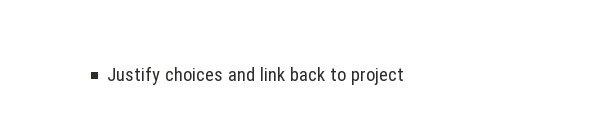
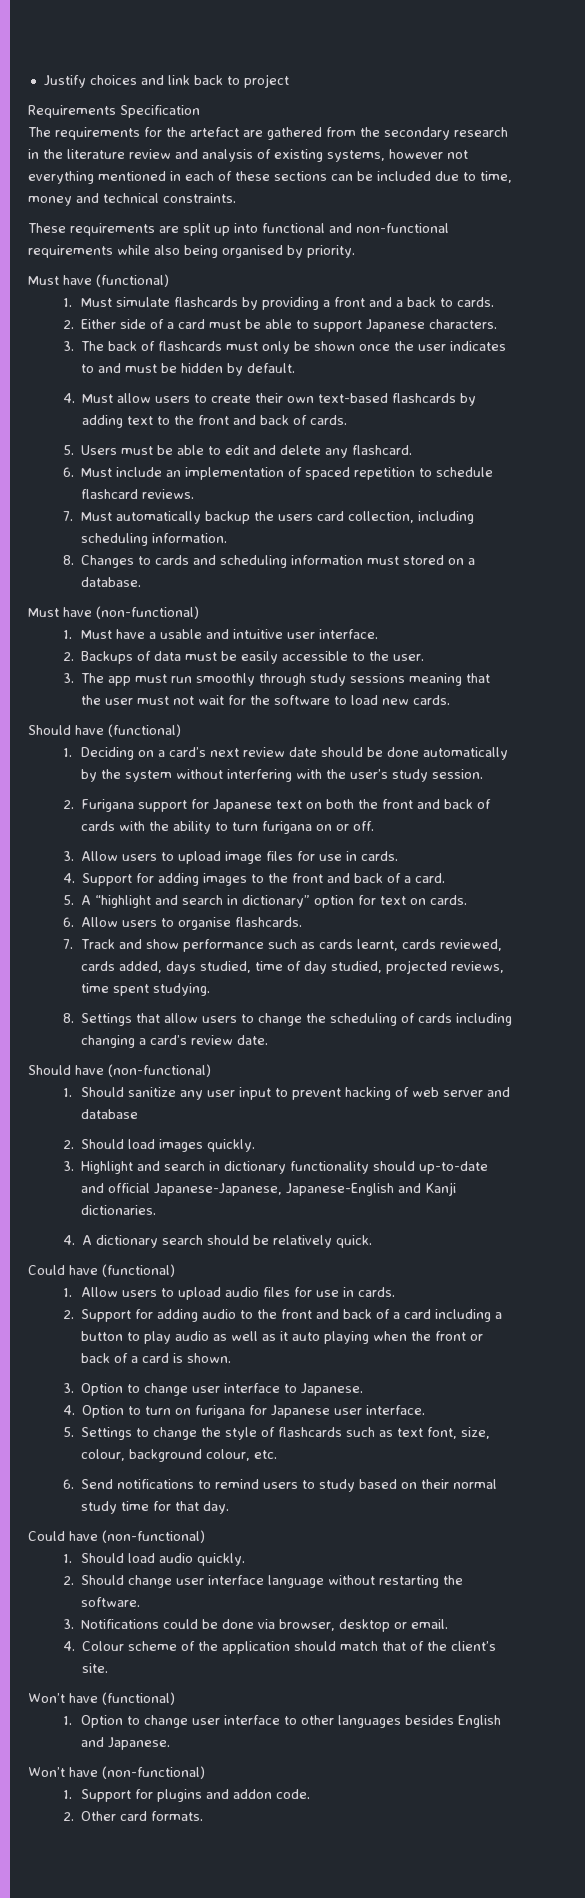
+ Requirements Specification
+ The requirements for the artefact are gathered from the secondary research in the literature review and analysis of existing systems, however not everything mentioned in each of these sections can be included due to time, money and technical constraints.
+ These requirements are split up into functional and non-functional requirements while also being organised by priority.
+ Must have (functional)
+ 1. Must simulate flashcards by providing a front and a back to cards.
+ 2. Either side of a card must be able to support Japanese characters.
+ 3. The back of flashcards must only be shown once the user indicates to and must be hidden by default.
+ 4. Must allow users to create their own text-based flashcards by adding text to the front and back of cards.
+ 5. Users must be able to edit and delete any flashcard.
+ 6. Must include an implementation of spaced repetition to schedule flashcard reviews.
+ 7. Must automatically backup the users card collection, including scheduling information.
+ 8. Changes to cards and scheduling information must stored on a database.
+ Must have (non-functional)
+ 1. Must have a usable and intuitive user interface.
+ 2. Backups of data must be easily accessible to the user.
+ 3. The app must run smoothly through study sessions meaning that the user must not wait for the software to load new cards.
+ Should have (functional)
+ 1. Deciding on a card’s next review date should be done automatically by the system without interfering with the user’s study session.
+ 2. Furigana support for Japanese text on both the front and back of cards with the ability to turn furigana on or off.
+ 3. Allow users to upload image files for use in cards.
+ 4. Support for adding images to the front and back of a card.
+ 5. A “highlight and search in dictionary” option for text on cards.
+ 6. Allow users to organise flashcards.
+ 7. Track and show performance such as cards learnt, cards reviewed, cards added, days studied, time of day studied, projected reviews, time spent studying.
+ 8. Settings that allow users to change the scheduling of cards including changing a card’s review date.
+ Should have (non-functional)
+ 1. Should sanitize any user input to prevent hacking of web server and database
+ 2. Should load images quickly.
+ 3. Highlight and search in dictionary functionality should up-to-date and official Japanese-Japanese, Japanese-English and Kanji dictionaries.
+ 4. A dictionary search should be relatively quick.
+ Could have (functional)
+ 1. Allow users to upload audio files for use in cards.
+ 2. Support for adding audio to the front and back of a card including a button to play audio as well as it auto playing when the front or back of a card is shown.
+ 3. Option to change user interface to Japanese.
+ 4. Option to turn on furigana for Japanese user interface.
+ 5. Settings to change the style of flashcards such as text font, size, colour, background colour, etc.
+ 6. Send notifications to remind users to study based on their normal study time for that day.
+ Could have (non-functional)
+ 1. Should load audio quickly.
+ 2. Should change user interface language without restarting the software.
+ 3. Notifications could be done via browser, desktop or email.
+ 4. Colour scheme of the application should match that of the client’s site.
+ Won’t have (functional)
+ 1. Option to change user interface to other languages besides English and Japanese.
+ Won’t have (non-functional)
+ 1. Support for plugins and addon code.
+ 2. Other card formats.

